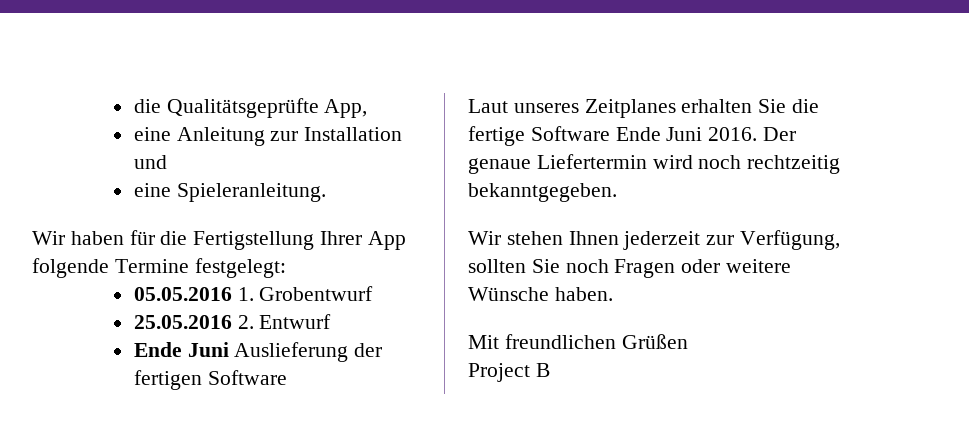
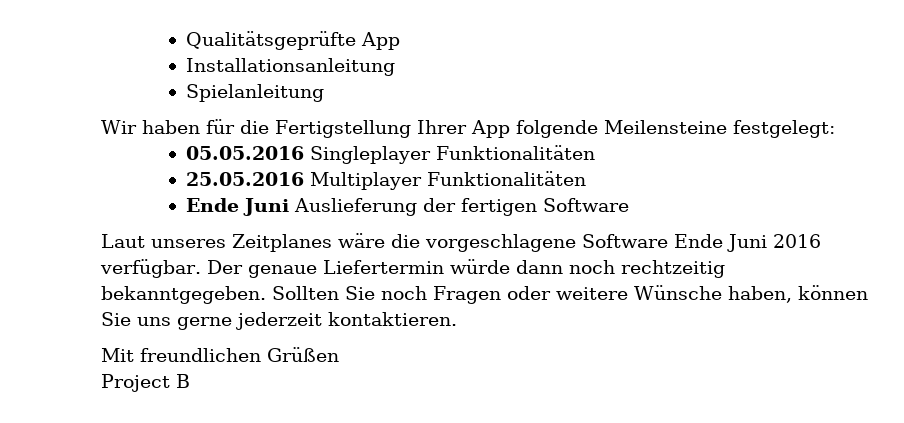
- die Qualitätsgeprüfte App,
- eine Anleitung zur Installation und
- eine Spieleranleitung.
+ Qualitätsgeprüfte App
+ Installationsanleitung
+ Spielanleitung
- Wir haben für die Fertigstellung Ihrer App folgende Termine festgelegt:
+ Wir haben für die Fertigstellung Ihrer App folgende Meilensteine festgelegt:
- 05.05.2016 1. Grobentwurf
+ 05.05.2016 Singleplayer Funktionalitäten
- 25.05.2016 2. Entwurf
+ 25.05.2016 Multiplayer Funktionalitäten
- Laut unseres Zeitplanes erhalten Sie die fertige Software Ende Juni 2016.
+ Laut unseres Zeitplanes wäre die vorgeschlagene Software Ende Juni 2016 verfügbar.
- Der genaue Liefertermin wird noch rechtzeitig bekanntgegeben.
- Wir stehen Ihnen jederzeit zur Verfügung, sollten Sie noch Fragen oder weitere Wünsche haben.
+ Der genaue Liefertermin würde dann noch rechtzeitig bekanntgegeben. Sollten Sie noch Fragen oder weitere Wünsche haben, können Sie uns gerne jederzeit kontaktieren.

